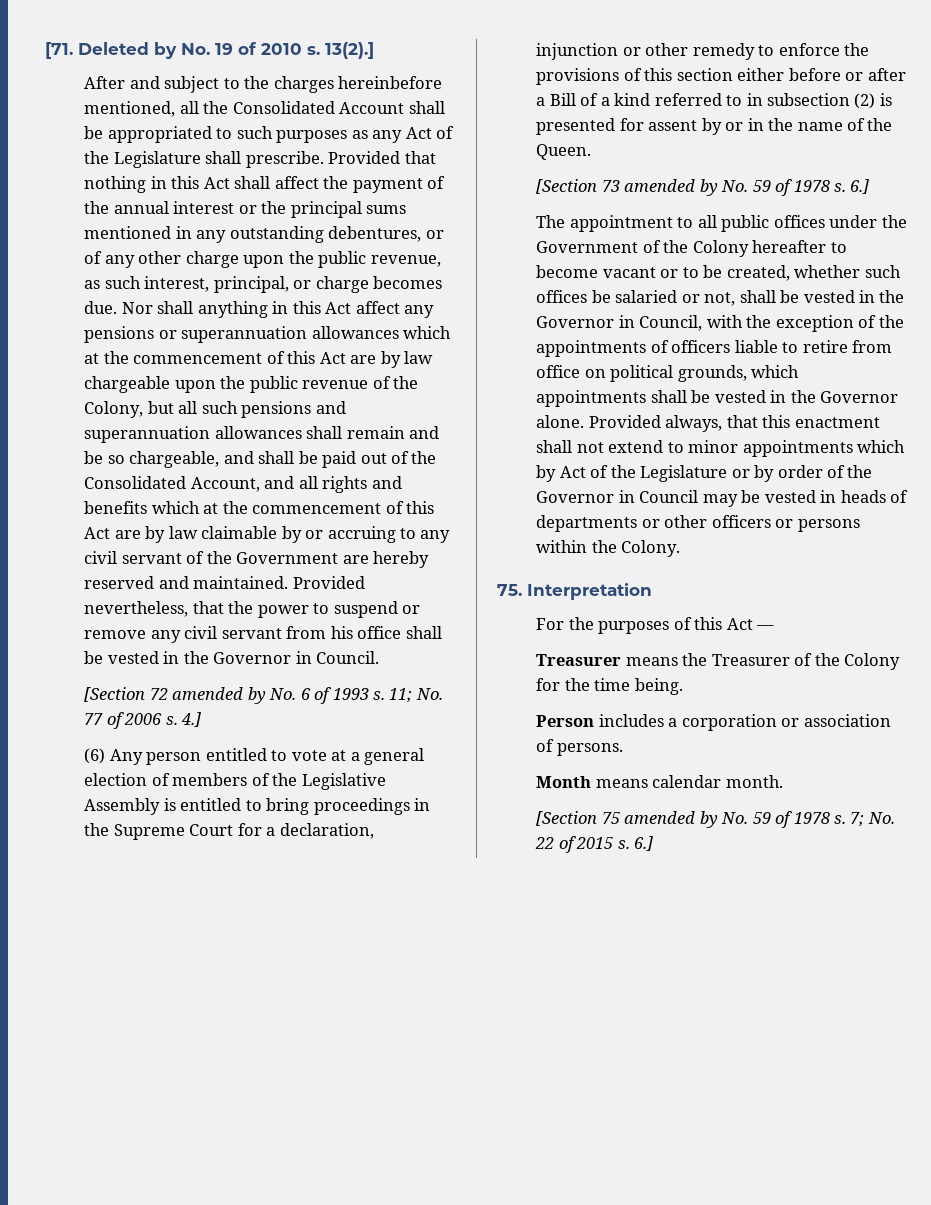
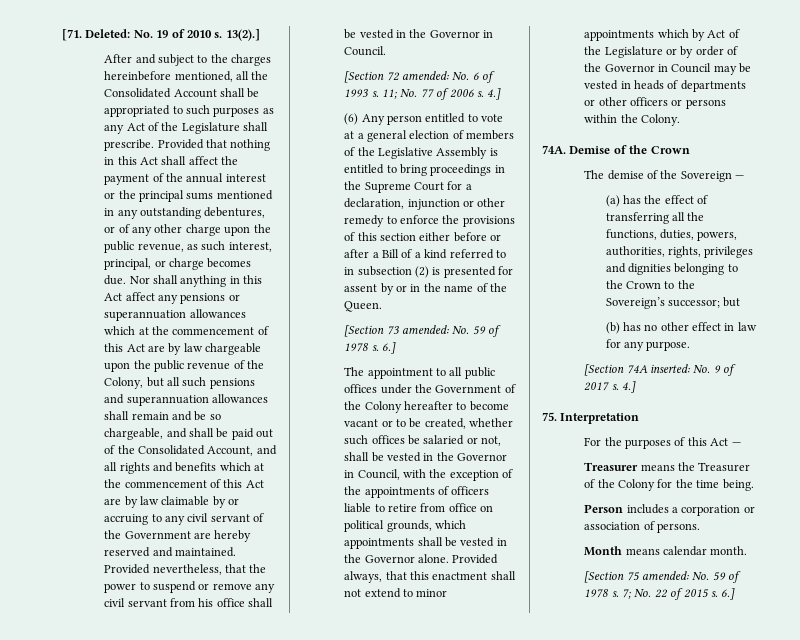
- [71. Deleted by No. 19 of 2010 s.
+ [71. Deleted: No. 19 of 2010 s.
- [Section 72 amended by No. 6 of 1993 s.
+ [Section 72 amended: No. 6 of 1993 s.
- [Section 73 amended by No. 59 of 1978 s.
+ [Section 73 amended: No. 59 of 1978 s.
+ 74A. Demise of the Crown
+ The demise of the Sovereign —
+ (a) has the effect of transferring all the functions, duties, powers, authorities, rights, privileges and dignities belonging to the Crown to the Sovereign’s successor; but
+ (b) has no other effect in law for any purpose.
+ [Section 74A inserted: No. 9 of 2017 s. 4.]
- [Section 75 amended by No. 59 of 1978 s.
+ [Section 75 amended: No. 59 of 1978 s.

